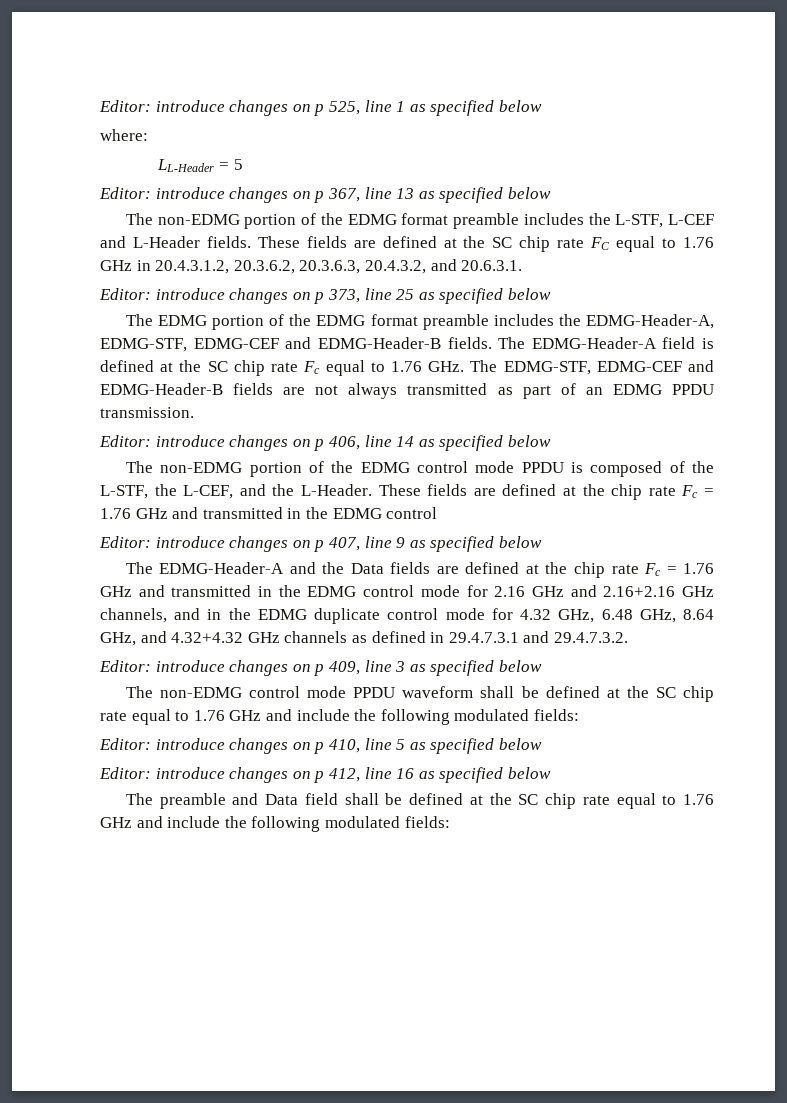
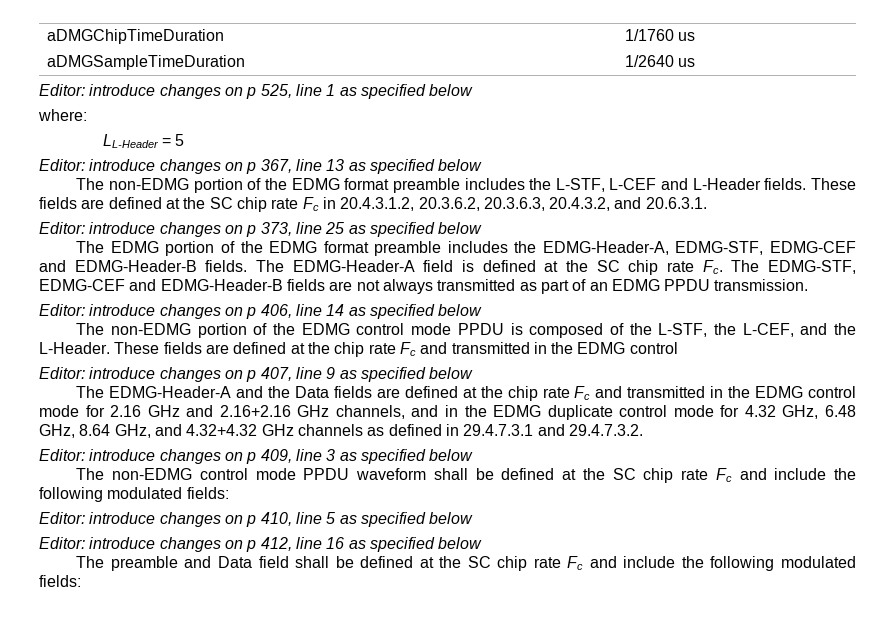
+ aDMGChipTimeDuration | 1/1760 us
+ aDMGSampleTimeDuration | 1/2640 us
- These fields are defined at the SC chip rate FC equal to 1.76 GHz in 20.4.3.1.2, 20.3.6.2, 20.3.6.3, 20.4.3.2, and 20.6.3.1.
+ These fields are defined at the SC chip rate Fc in 20.4.3.1.2, 20.3.6.2, 20.3.6.3, 20.4.3.2, and 20.6.3.1.
- The EDMG-Header-A field is defined at the SC chip rate Fc equal to 1.76 GHz. The EDMG-STF, EDMG-CEF and EDMG-Header-B fields are not always transmitted as part of an EDMG PPDU transmission.
+ The EDMG-Header-A field is defined at the SC chip rate Fc. The EDMG-STF, EDMG-CEF and EDMG-Header-B fields are not always transmitted as part of an EDMG PPDU transmission.
- These fields are defined at the chip rate Fc = 1.76 GHz and transmitted in the EDMG control
+ These fields are defined at the chip rate Fc and transmitted in the EDMG control
- The EDMG-Header-A and the Data fields are defined at the chip rate Fc = 1.76 GHz and transmitted in the EDMG control mode for 2.16 GHz and 2.16+2.16 GHz channels, and in the EDMG duplicate control mode for 4.32 GHz, 6.48 GHz, 8.64 GHz, and 4.32+4.32 GHz channels as defined in 29.4.7.3.1 and 29.4.7.3.2.
+ The EDMG-Header-A and the Data fields are defined at the chip rate Fc and transmitted in the EDMG control mode for 2.16 GHz and 2.16+2.16 GHz channels, and in the EDMG duplicate control mode for 4.32 GHz, 6.48 GHz, 8.64 GHz, and 4.32+4.32 GHz channels as defined in 29.4.7.3.1 and 29.4.7.3.2.
- The non-EDMG control mode PPDU waveform shall be defined at the SC chip rate equal to 1.76 GHz and include the following modulated fields:
+ The non-EDMG control mode PPDU waveform shall be defined at the SC chip rate Fc and include the following modulated fields:
- The preamble and Data field shall be defined at the SC chip rate equal to 1.76 GHz and include the following modulated fields:
+ The preamble and Data field shall be defined at the SC chip rate Fc and include the following modulated fields:

